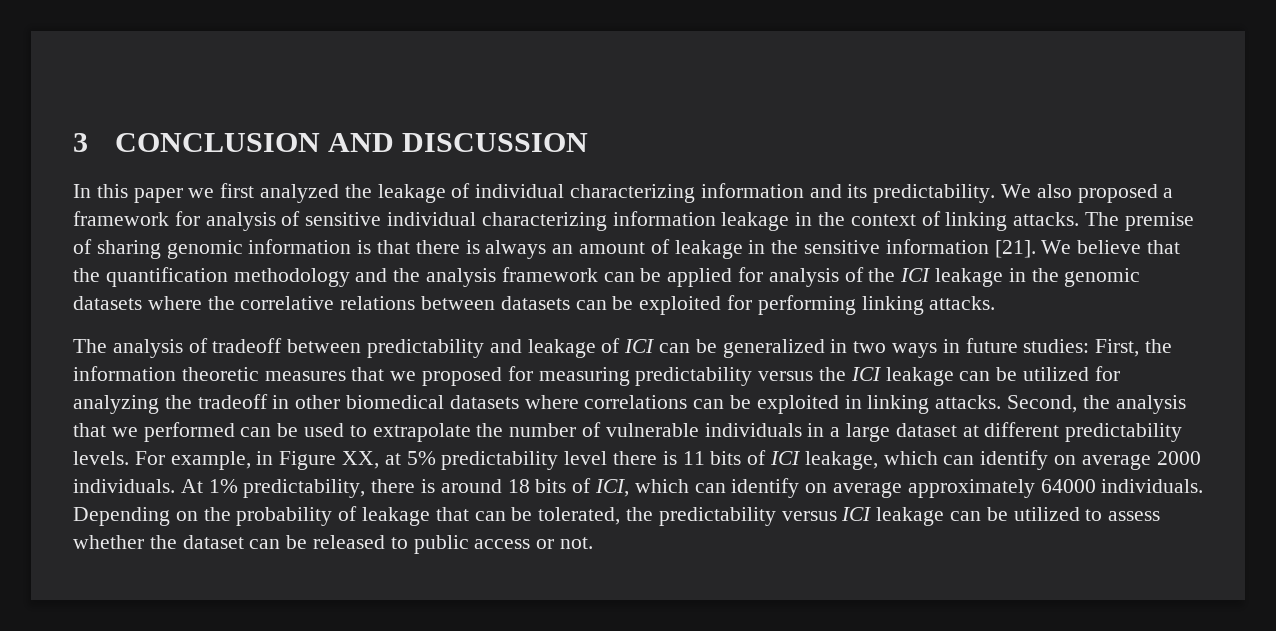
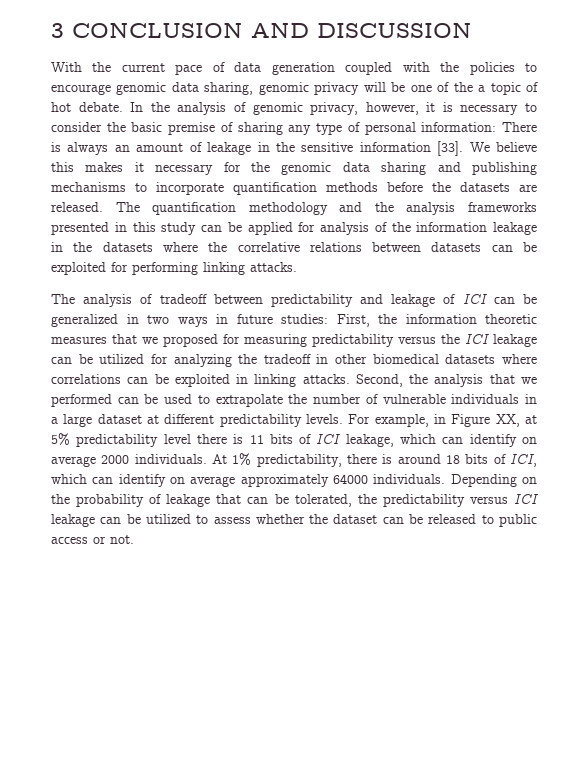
- In this paper we first analyzed the leakage of individual characterizing information and its predictability. We also proposed a framework for analysis of sensitive individual characterizing information leakage in the context of linking attacks. The premise of sharing genomic information is that there is always an amount of leakage in the sensitive information [21].
+ With the current pace of data generation coupled with the policies to encourage genomic data sharing, genomic privacy will be one of the a topic of hot debate. In the analysis of genomic privacy, however, it is necessary to consider the basic premise of sharing any type of personal information: There is always an amount of leakage in the sensitive information [33].
- We believe that the quantification methodology and the analysis framework can be applied for analysis of the ICI leakage in the genomic datasets where the correlative relations between datasets can be exploited for performing linking attacks.
+ We believe this makes it necessary for the genomic data sharing and publishing mechanisms to incorporate quantification methods before the datasets are released. The quantification methodology and the analysis frameworks presented in this study can be applied for analysis of the information leakage in the datasets where the correlative relations between datasets can be exploited for performing linking attacks.

